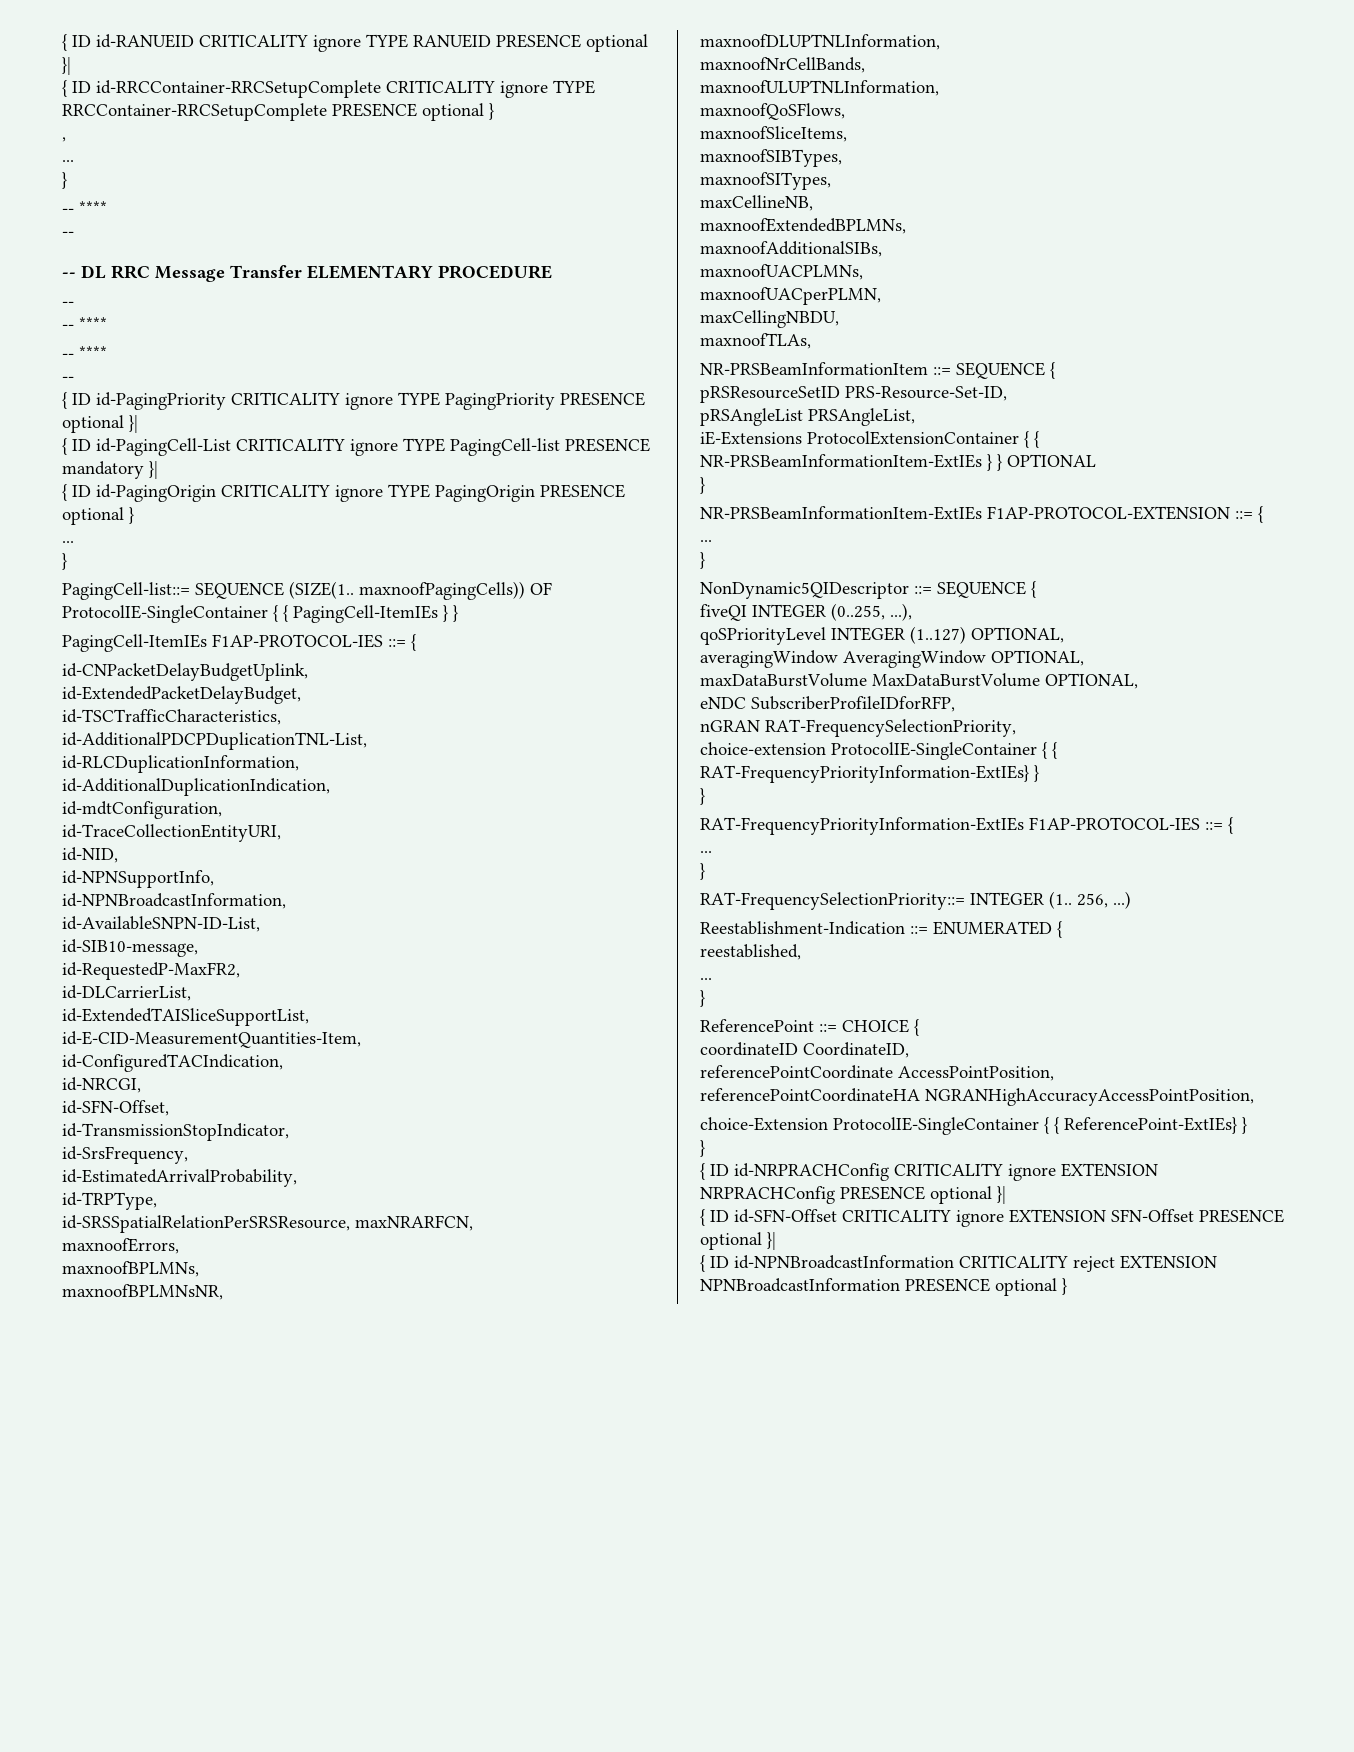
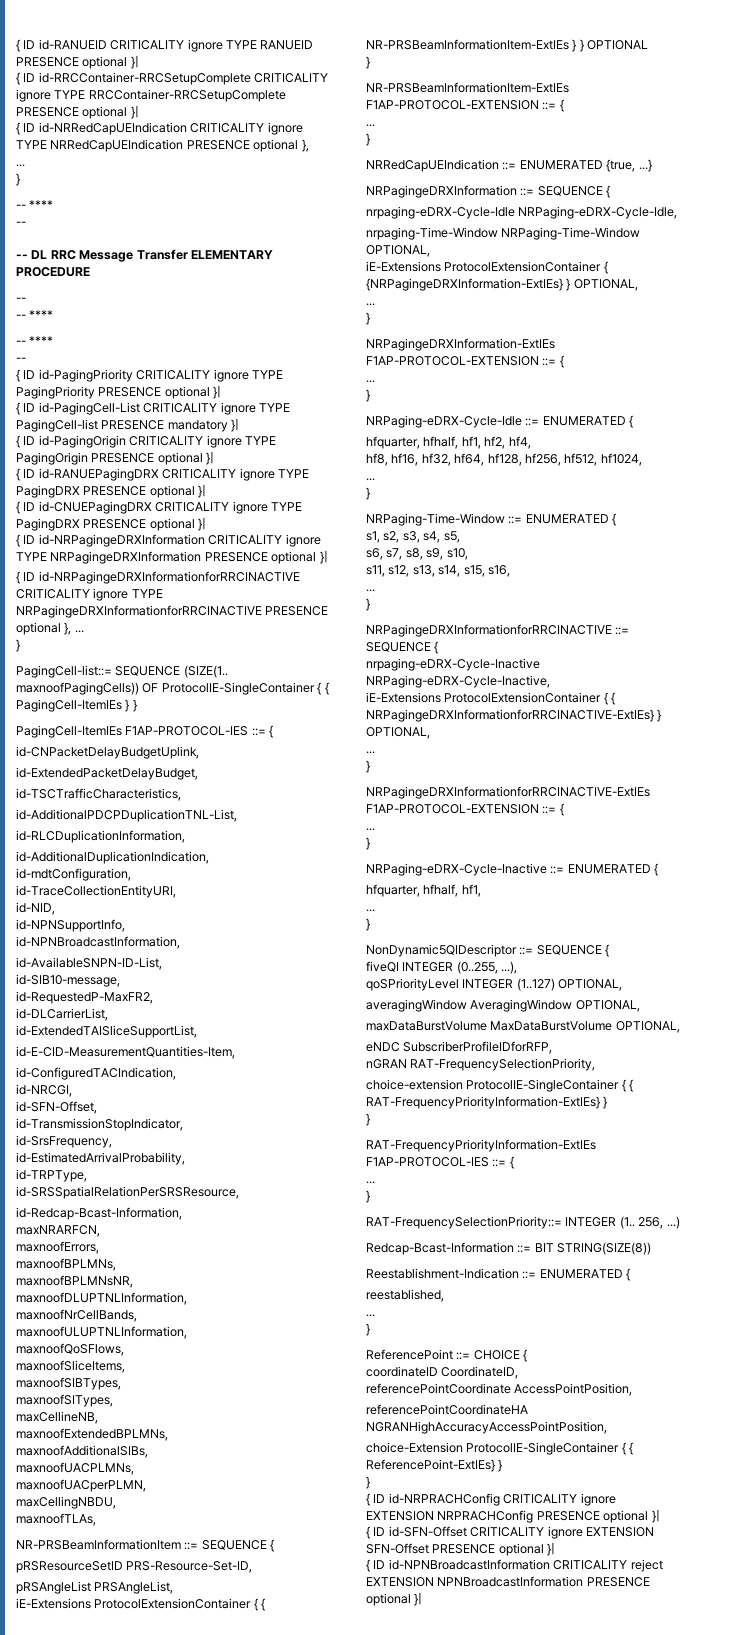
- { ID id-RRCContainer-RRCSetupComplete CRITICALITY ignore TYPE RRCContainer-RRCSetupComplete PRESENCE optional }
- ,
+ { ID id-RRCContainer-RRCSetupComplete CRITICALITY ignore TYPE RRCContainer-RRCSetupComplete PRESENCE optional }|
+ { ID id-NRRedCapUEIndication CRITICALITY ignore TYPE NRRedCapUEIndication PRESENCE optional },
- { ID id-PagingOrigin CRITICALITY ignore TYPE PagingOrigin PRESENCE optional }
- ...
+ { ID id-PagingOrigin CRITICALITY ignore TYPE PagingOrigin PRESENCE optional }|
+ { ID id-RANUEPagingDRX CRITICALITY ignore TYPE PagingDRX PRESENCE optional }|
+ { ID id-CNUEPagingDRX CRITICALITY ignore TYPE PagingDRX PRESENCE optional }|
+ { ID id-NRPagingeDRXInformation CRITICALITY ignore TYPE NRPagingeDRXInformation PRESENCE optional }|
+ { ID id-NRPagingeDRXInformationforRRCINACTIVE CRITICALITY ignore TYPE NRPagingeDRXInformationforRRCINACTIVE PRESENCE optional }, ...
- id-SRSSpatialRelationPerSRSResource, maxNRARFCN,
+ id-SRSSpatialRelationPerSRSResource,
+ id-Redcap-Bcast-Information,
+ maxNRARFCN,
+ NRRedCapUEIndication ::= ENUMERATED {true, ...}
+ NRPagingeDRXInformation ::= SEQUENCE {
+ nrpaging-eDRX-Cycle-Idle NRPaging-eDRX-Cycle-Idle,
+ nrpaging-Time-Window NRPaging-Time-Window OPTIONAL,
+ iE-Extensions ProtocolExtensionContainer { {NRPagingeDRXInformation-ExtIEs} } OPTIONAL,
+ ...
+ }
+ NRPagingeDRXInformation-ExtIEs F1AP-PROTOCOL-EXTENSION ::= {
+ ...
+ }
+ NRPaging-eDRX-Cycle-Idle ::= ENUMERATED {
+ hfquarter, hfhalf, hf1, hf2, hf4,
+ hf8, hf16, hf32, hf64, hf128, hf256, hf512, hf1024,
+ ...
+ }
+ NRPaging-Time-Window ::= ENUMERATED {
+ s1, s2, s3, s4, s5,
+ s6, s7, s8, s9, s10,
+ s11, s12, s13, s14, s15, s16,
+ ...
+ }
+ NRPagingeDRXInformationforRRCINACTIVE ::= SEQUENCE {
+ nrpaging-eDRX-Cycle-Inactive NRPaging-eDRX-Cycle-Inactive,
+ iE-Extensions ProtocolExtensionContainer { { NRPagingeDRXInformationforRRCINACTIVE-ExtIEs} } OPTIONAL,
+ ...
+ }
+ NRPagingeDRXInformationforRRCINACTIVE-ExtIEs F1AP-PROTOCOL-EXTENSION ::= {
+ ...
+ }
+ NRPaging-eDRX-Cycle-Inactive ::= ENUMERATED {
+ hfquarter, hfhalf, hf1,
+ ...
+ }
+ Redcap-Bcast-Information ::= BIT STRING(SIZE(8))
- { ID id-NPNBroadcastInformation CRITICALITY reject EXTENSION NPNBroadcastInformation PRESENCE optional }
+ { ID id-NPNBroadcastInformation CRITICALITY reject EXTENSION NPNBroadcastInformation PRESENCE optional }|

